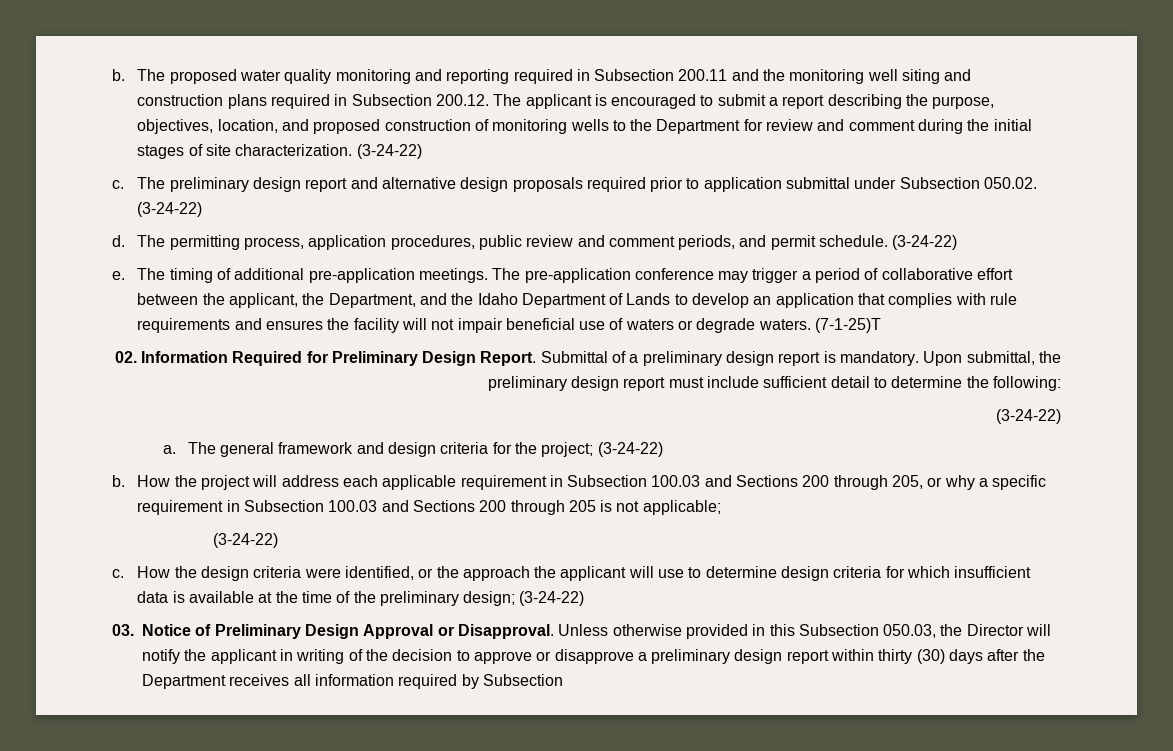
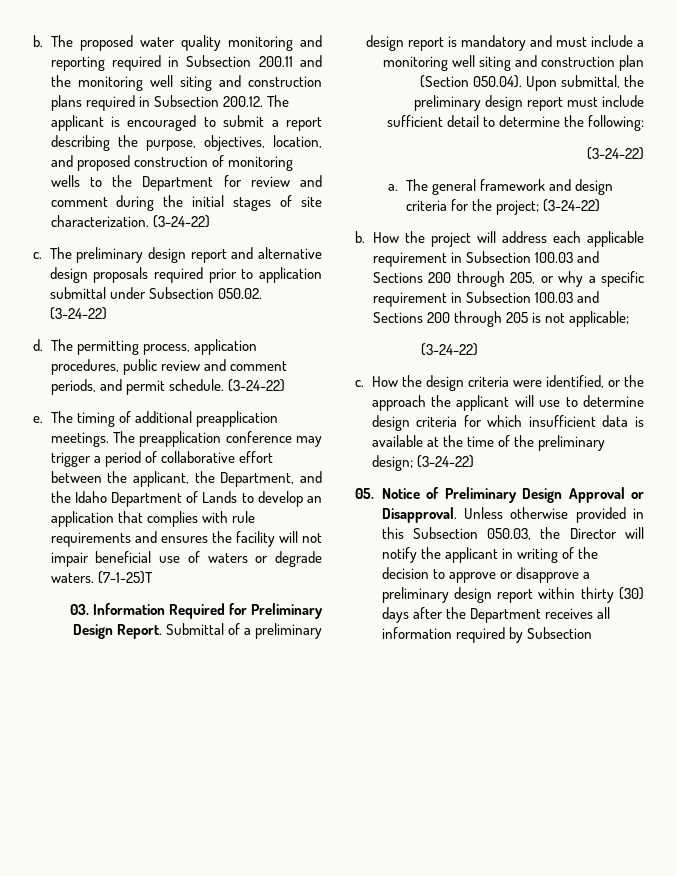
- The timing of additional pre-application meetings.
+ The timing of additional preapplication meetings.
- The pre-application conference may trigger a period of collaborative effort between the applicant, the Department, and the Idaho Department of Lands to develop an application that complies with rule requirements and ensures the facility will not impair beneficial use of waters or degrade waters.
+ The preapplication conference may trigger a period of collaborative effort between the applicant, the Department, and the Idaho Department of Lands to develop an application that complies with rule requirements and ensures the facility will not impair beneficial use of waters or degrade waters.
- 02. Information Required for Preliminary Design Report.
+ 03. Information Required for Preliminary Design Report.
- Submittal of a preliminary design report is mandatory. Upon submittal, the preliminary design report must include sufficient detail to determine the following:
+ Submittal of a preliminary design report is mandatory and must include a monitoring well siting and construction plan (Section 050.04). Upon submittal, the preliminary design report must include sufficient detail to determine the following:
- 03. Notice of Preliminary Design Approval or Disapproval.
+ 05. Notice of Preliminary Design Approval or Disapproval.

